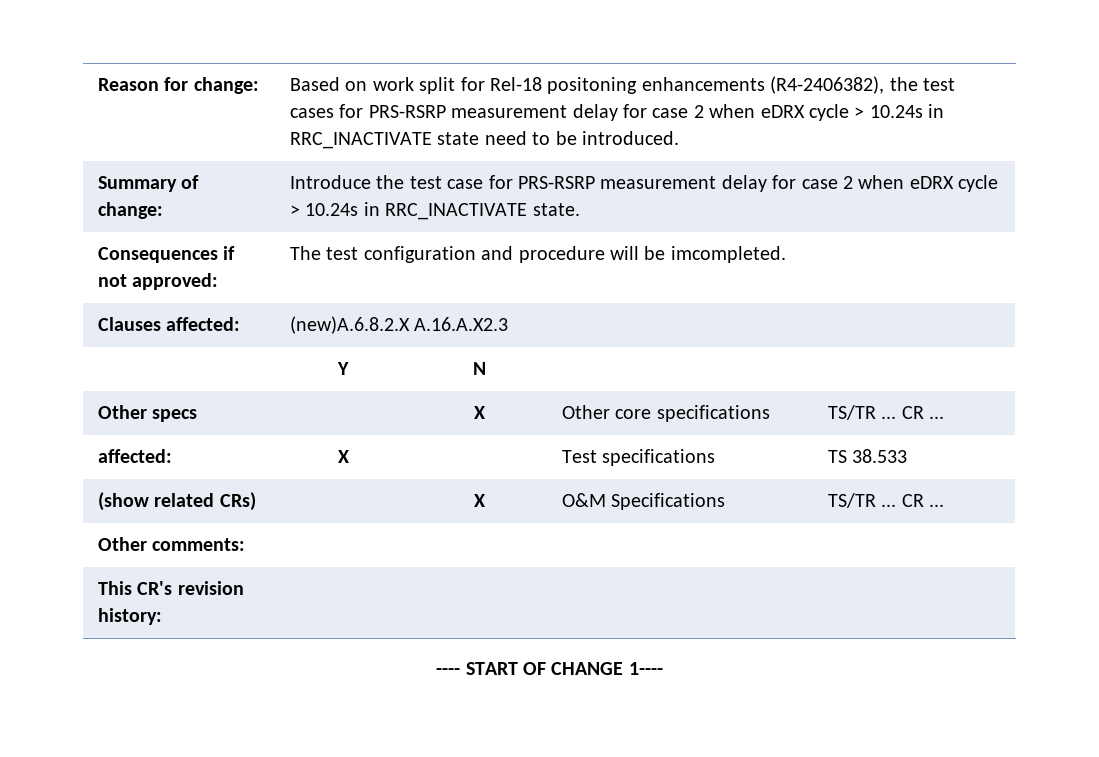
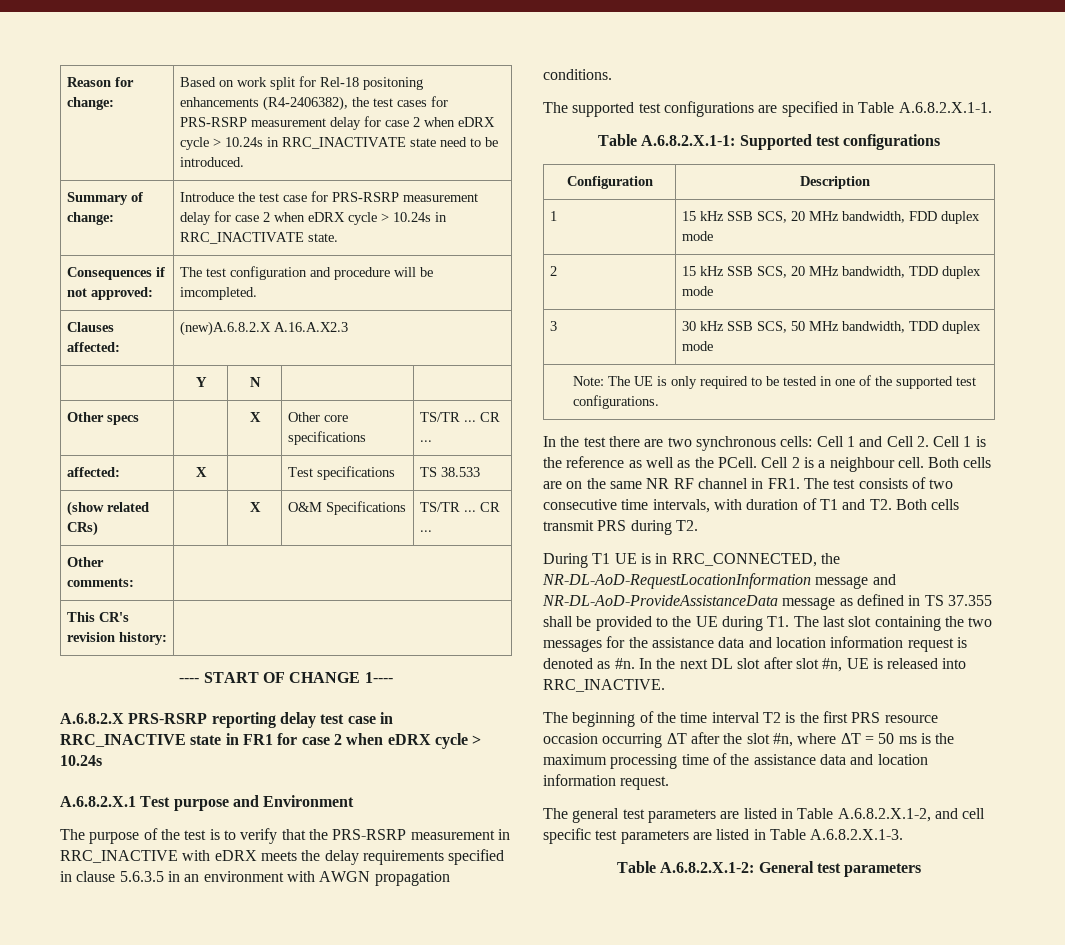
+ A.6.8.2.X PRS-RSRP reporting delay test case in RRC_INACTIVE state in FR1 for case 2 when eDRX cycle > 10.24s
+ A.6.8.2.X.1 Test purpose and Environment
+ The purpose of the test is to verify that the PRS-RSRP measurement in RRC_INACTIVE with eDRX meets the delay requirements specified in clause 5.6.3.5 in an environment with AWGN propagation conditions.
+ The supported test configurations are specified in Table A.6.8.2.X.1-1.
+ Table A.6.8.2.X.1-1: Supported test configurations
+ Configuration | Description
+ 1 | 15 kHz SSB SCS, 20 MHz bandwidth, FDD duplex mode
+ 2 | 15 kHz SSB SCS, 20 MHz bandwidth, TDD duplex mode
+ 3 | 30 kHz SSB SCS, 50 MHz bandwidth, TDD duplex mode
+ Note: The UE is only required to be tested in one of the supported test configurations.
+ In the test there are two synchronous cells: Cell 1 and Cell 2. Cell 1 is the reference as well as the PCell. Cell 2 is a neighbour cell. Both cells are on the same NR RF channel in FR1. The test consists of two consecutive time intervals, with duration of T1 and T2. Both cells transmit PRS during T2.
+ During T1 UE is in RRC_CONNECTED, the NR-DL-AoD-RequestLocationInformation message and NR-DL-AoD-ProvideAssistanceData message as defined in TS 37.355 shall be provided to the UE during T1. The last slot containing the two messages for the assistance data and location information request is denoted as #n. In the next DL slot after slot #n, UE is released into RRC_INACTIVE.
+ The beginning of the time interval T2 is the first PRS resource occasion occurring ΔT after the slot #n, where ΔT = 50 ms is the maximum processing time of the assistance data and location information request.
+ The general test parameters are listed in Table A.6.8.2.X.1-2, and cell specific test parameters are listed in Table A.6.8.2.X.1-3.
+ Table A.6.8.2.X.1-2: General test parameters

